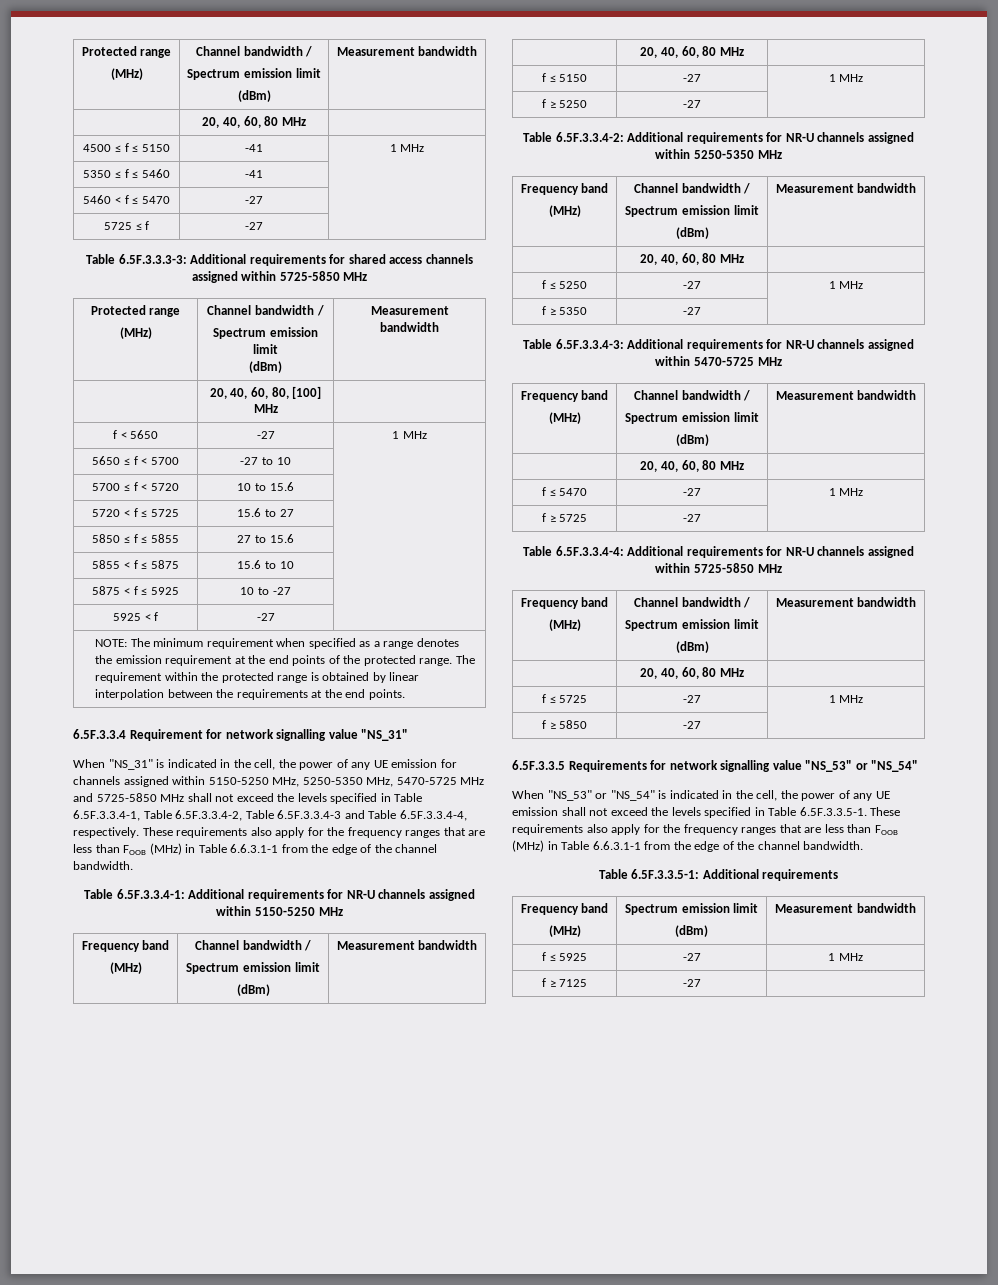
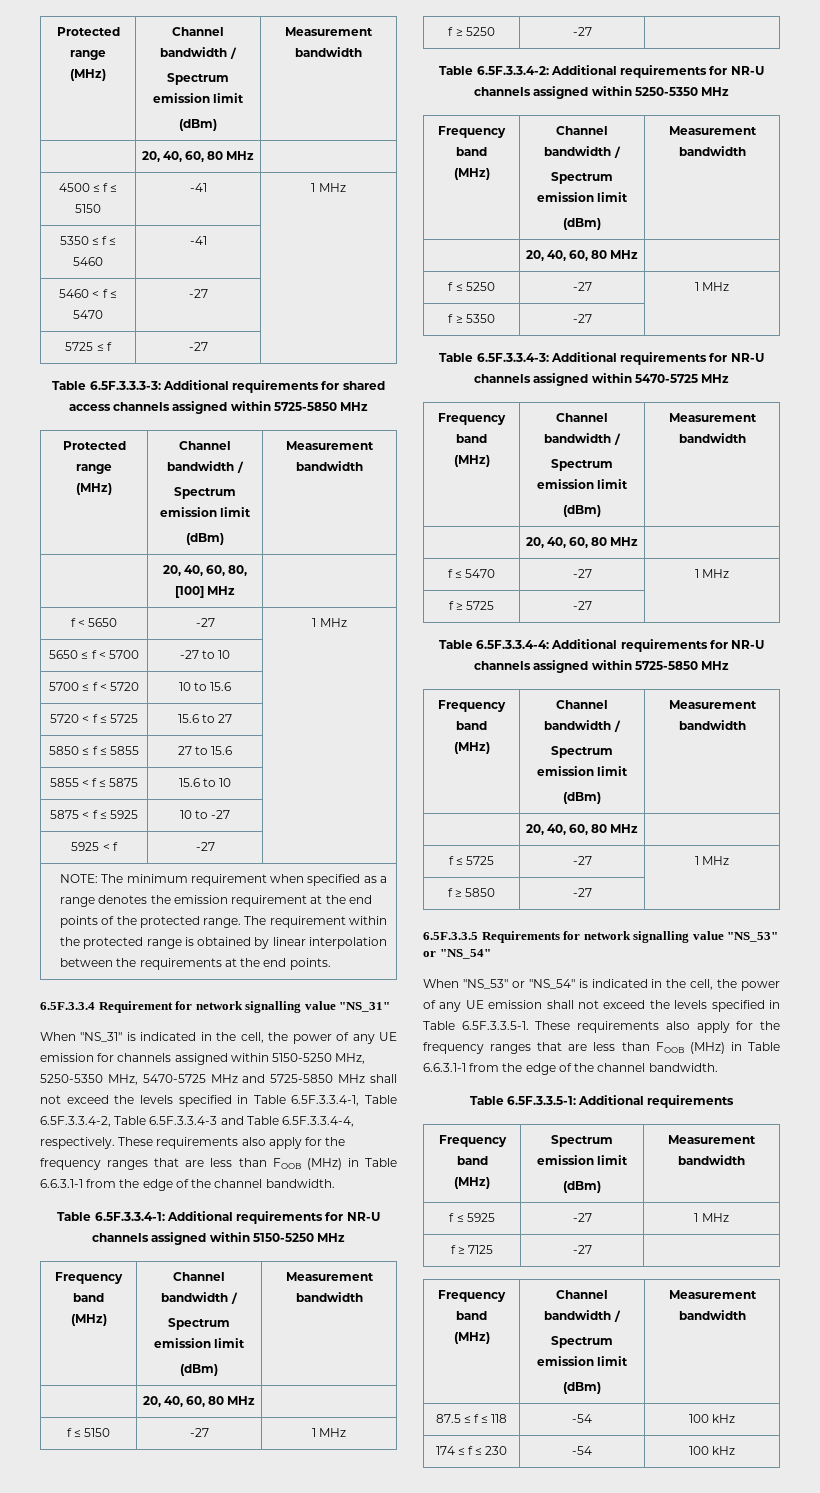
  f ≥ 7125 | -27 |
+ Frequency band
+ (MHz) | Channel bandwidth /
+ Spectrum emission limit
+ (dBm) | Measurement bandwidth
+ 87.5 ≤ f ≤ 118 | -54 | 100 kHz
+ 174 ≤ f ≤ 230 | -54 | 100 kHz

